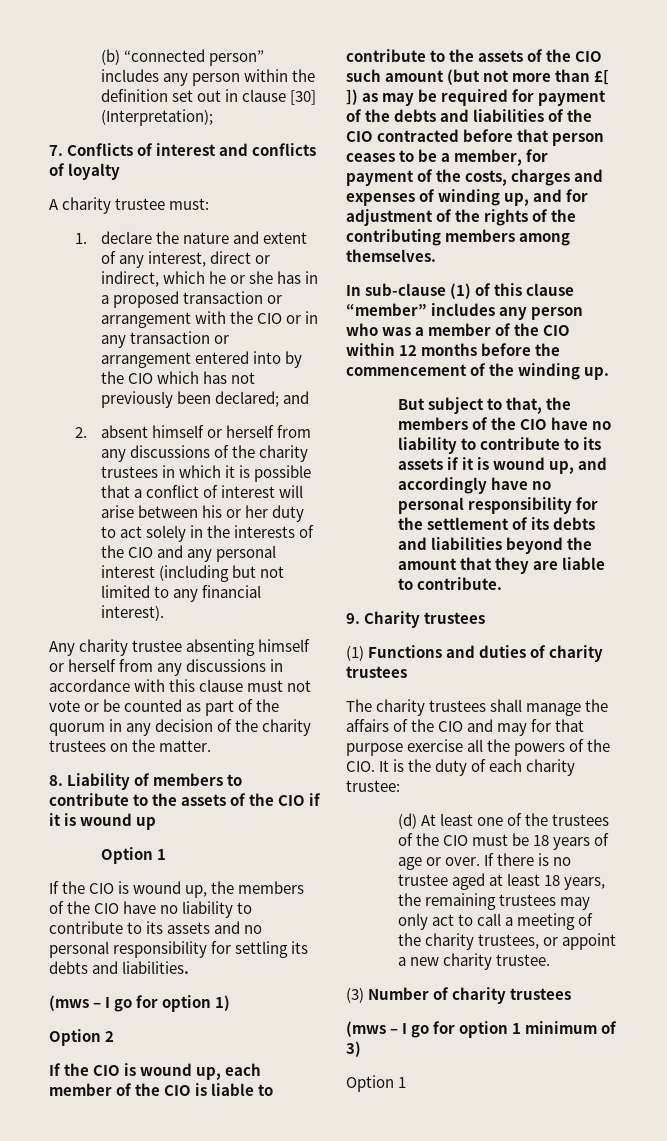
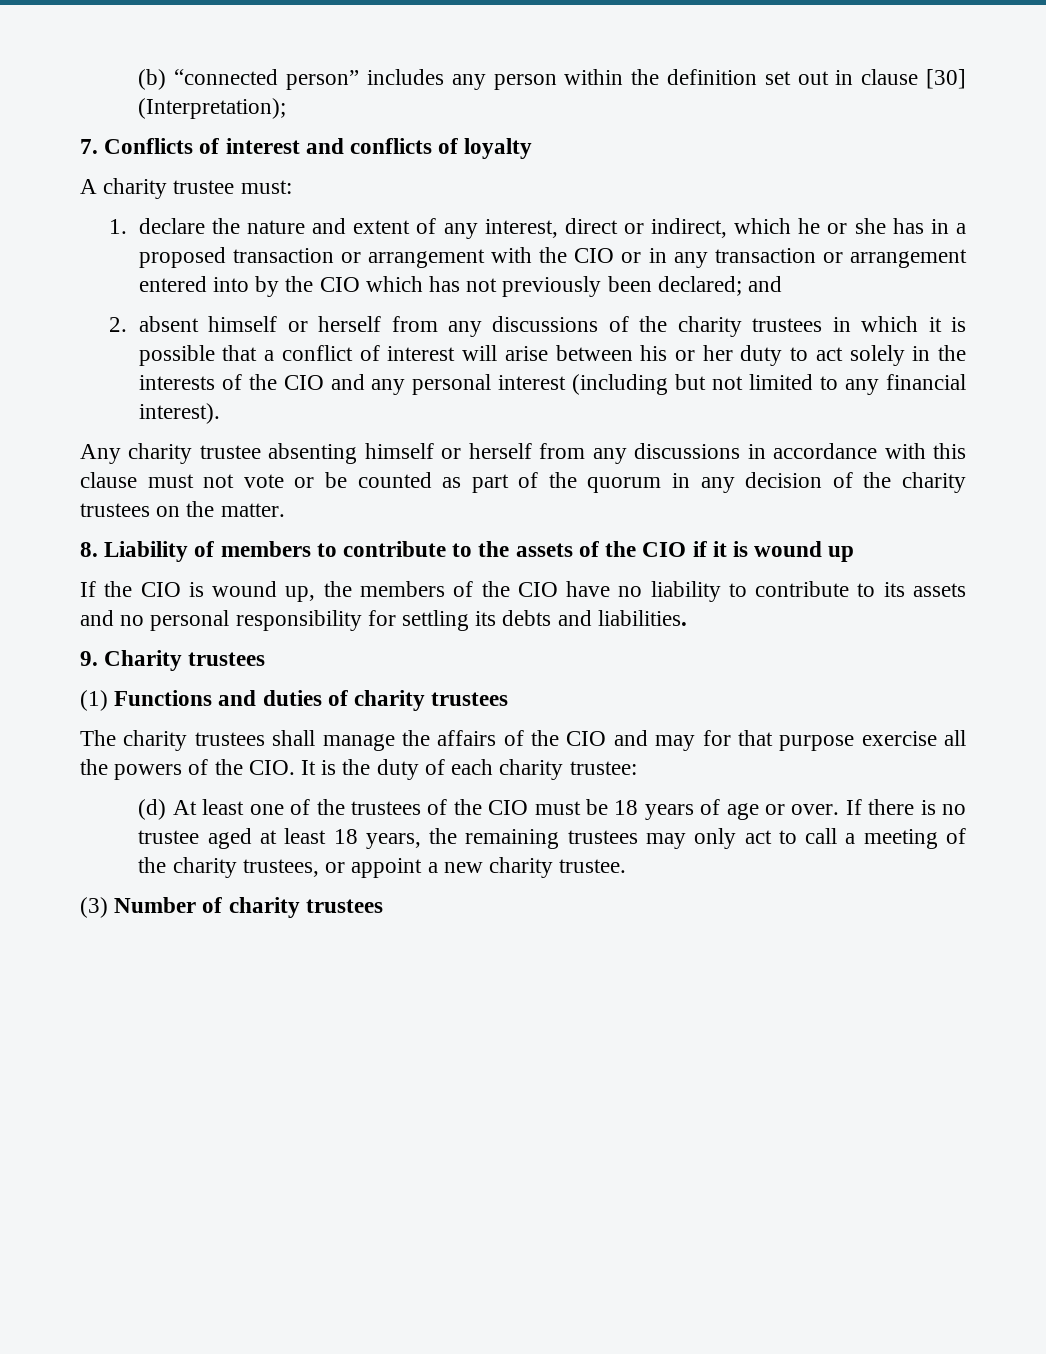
  8. Liability of members to contribute to the assets of the CIO if it is wound up
- Option 1
- (mws – I go for option 1)
- Option 2
- If the CIO is wound up, each member of the CIO is liable to contribute to the assets of the CIO such amount (but not more than £[ ]) as may be required for payment of the debts and liabilities of the CIO contracted before that person ceases to be a member, for payment of the costs, charges and expenses of winding up, and for adjustment of the rights of the contributing members among themselves.
- In sub-clause (1) of this clause “member” includes any person who was a member of the CIO within 12 months before the commencement of the winding up.
- But subject to that, the members of the CIO have no liability to contribute to its assets if it is wound up, and accordingly have no personal responsibility for the settlement of its debts and liabilities beyond the amount that they are liable to contribute.
- (mws – I go for option 1 minimum of 3)
- Option 1

